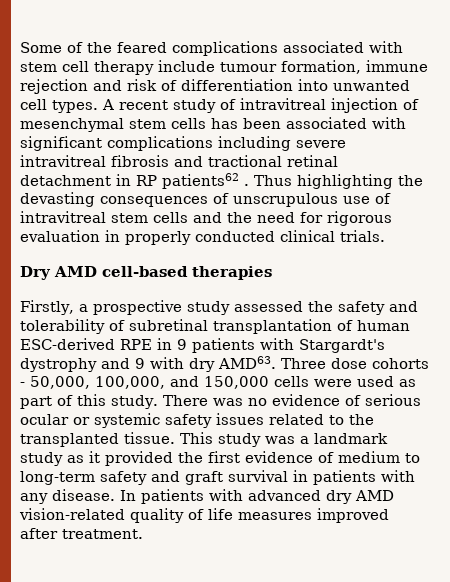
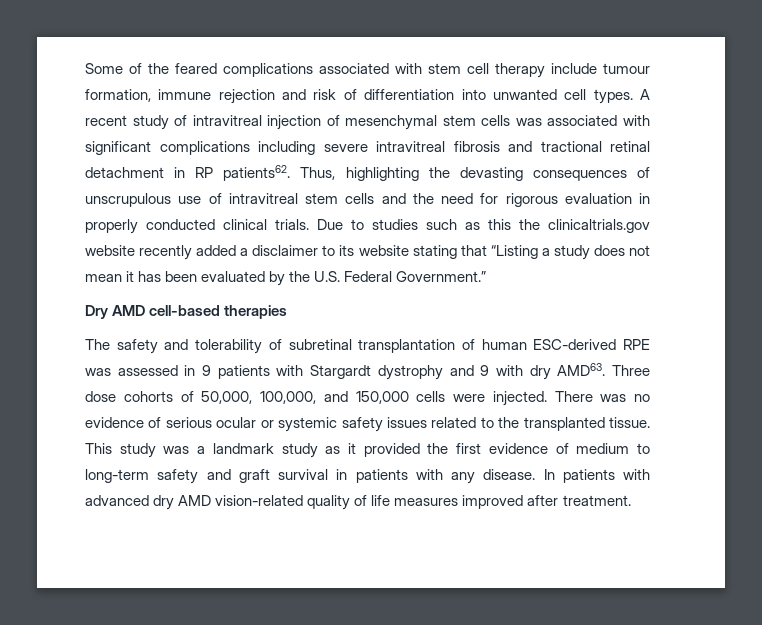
- A recent study of intravitreal injection of mesenchymal stem cells has been associated with significant complications including severe intravitreal fibrosis and tractional retinal detachment in RP patients62 . Thus highlighting the devasting consequences of unscrupulous use of intravitreal stem cells and the need for rigorous evaluation in properly conducted clinical trials.
+ A recent study of intravitreal injection of mesenchymal stem cells was associated with significant complications including severe intravitreal fibrosis and tractional retinal detachment in RP patients62. Thus, highlighting the devasting consequences of unscrupulous use of intravitreal stem cells and the need for rigorous evaluation in properly conducted clinical trials. Due to studies such as this the clinicaltrials.gov website recently added a disclaimer to its website stating that “Listing a study does not mean it has been evaluated by the U.S. Federal Government.”
  Dry AMD cell-based therapies
- Firstly, a prospective study assessed the safety and tolerability of subretinal transplantation of human ESC-derived RPE in 9 patients with Stargardt's dystrophy and 9 with dry AMD63.
+ The safety and tolerability of subretinal transplantation of human ESC-derived RPE was assessed in 9 patients with Stargardt dystrophy and 9 with dry AMD63.
- Three dose cohorts - 50,000, 100,000, and 150,000 cells were used as part of this study.
+ Three dose cohorts of 50,000, 100,000, and 150,000 cells were injected.

